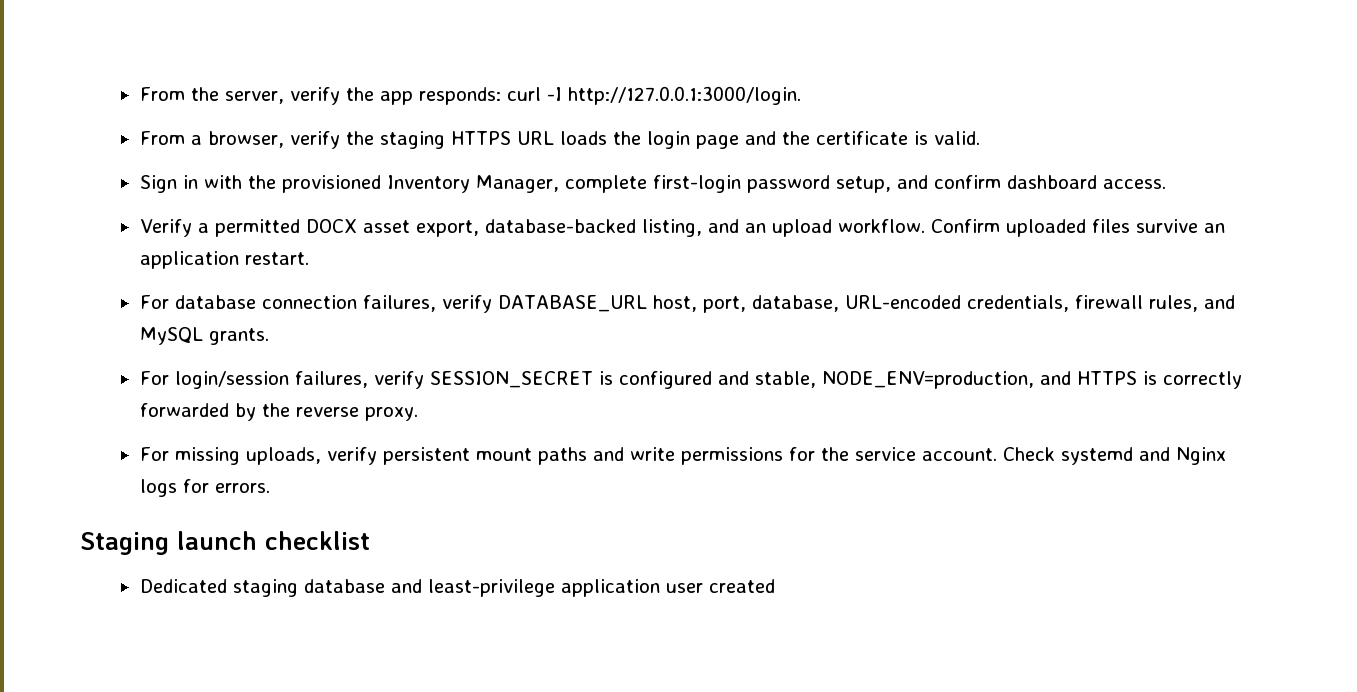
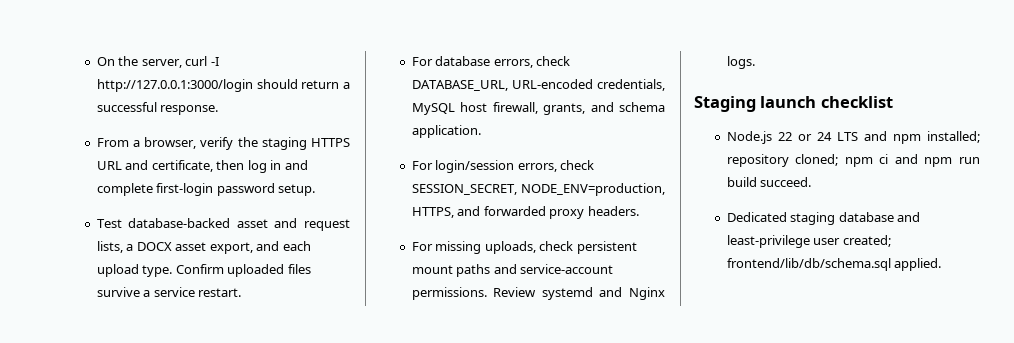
- From the server, verify the app responds: curl -I http://127.0.0.1:3000/login.
+ On the server, curl -I http://127.0.0.1:3000/login should return a successful response.
- From a browser, verify the staging HTTPS URL loads the login page and the certificate is valid.
- Sign in with the provisioned Inventory Manager, complete first-login password setup, and confirm dashboard access.
- Verify a permitted DOCX asset export, database-backed listing, and an upload workflow.
+ From a browser, verify the staging HTTPS URL and certificate, then log in and complete first-login password setup.
+ Test database-backed asset and request lists, a DOCX asset export, and each upload type.
- Confirm uploaded files survive an application restart.
+ Confirm uploaded files survive a service restart.
- For database connection failures, verify DATABASE_URL host, port, database, URL-encoded credentials, firewall rules, and MySQL grants.
- For login/session failures, verify SESSION_SECRET is configured and stable, NODE_ENV=production, and HTTPS is correctly forwarded by the reverse proxy.
+ For database errors, check DATABASE_URL, URL-encoded credentials, MySQL host firewall, grants, and schema application.
+ For login/session errors, check SESSION_SECRET, NODE_ENV=production, HTTPS, and forwarded proxy headers.
- For missing uploads, verify persistent mount paths and write permissions for the service account. Check systemd and Nginx logs for errors.
+ For missing uploads, check persistent mount paths and service-account permissions. Review systemd and Nginx logs.
  Staging launch checklist
+ Node.js 22 or 24 LTS and npm installed; repository cloned; npm ci and npm run build succeed.
- Dedicated staging database and least-privilege application user created
+ Dedicated staging database and least-privilege user created; frontend/lib/db/schema.sql applied.

